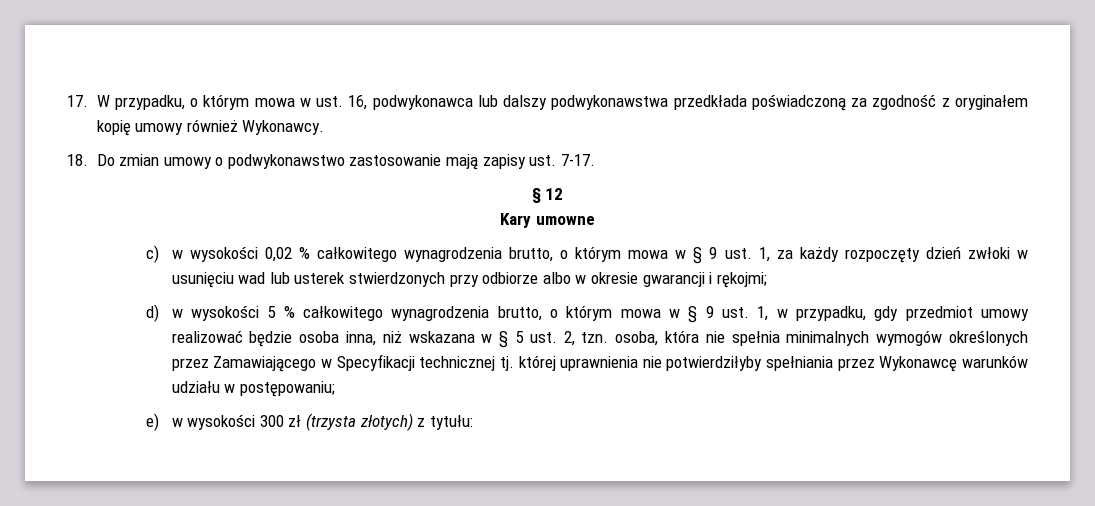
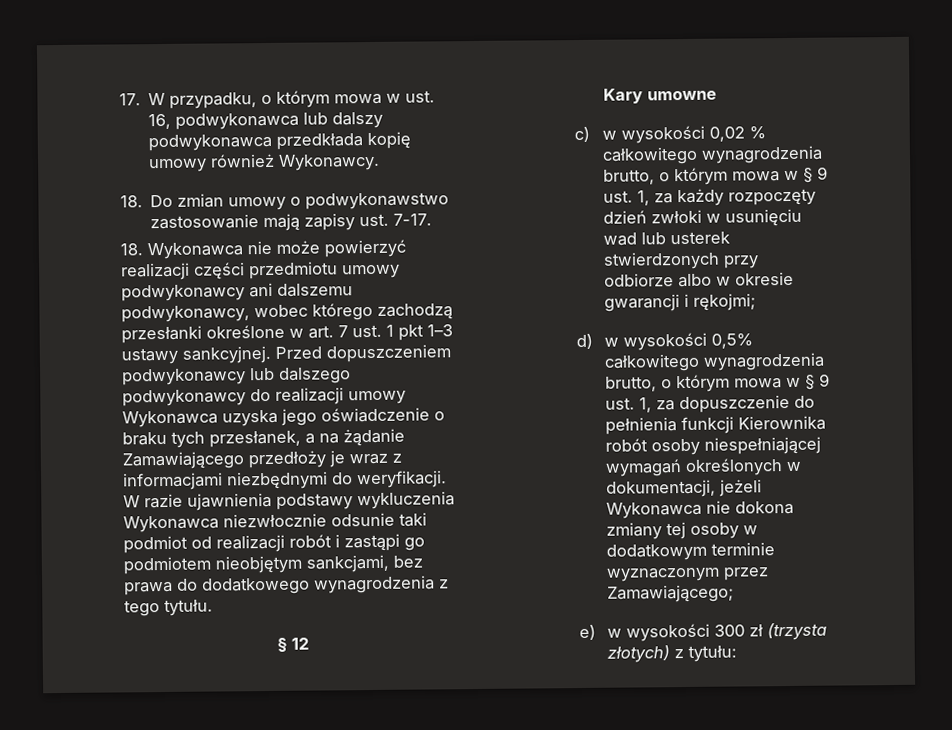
- 17. W przypadku, o którym mowa w ust. 16, podwykonawca lub dalszy podwykonawstwa przedkłada poświadczoną za zgodność z oryginałem kopię umowy również Wykonawcy.
+ 17. W przypadku, o którym mowa w ust. 16, podwykonawca lub dalszy podwykonawca przedkłada kopię umowy również Wykonawcy.
+ 18. Wykonawca nie może powierzyć realizacji części przedmiotu umowy podwykonawcy ani dalszemu podwykonawcy, wobec którego zachodzą przesłanki określone w art. 7 ust. 1 pkt 1–3 ustawy sankcyjnej. Przed dopuszczeniem podwykonawcy lub dalszego podwykonawcy do realizacji umowy Wykonawca uzyska jego oświadczenie o braku tych przesłanek, a na żądanie Zamawiającego przedłoży je wraz z informacjami niezbędnymi do weryfikacji. W razie ujawnienia podstawy wykluczenia Wykonawca niezwłocznie odsunie taki podmiot od realizacji robót i zastąpi go podmiotem nieobjętym sankcjami, bez prawa do dodatkowego wynagrodzenia z tego tytułu.
- d) w wysokości 5 % całkowitego wynagrodzenia brutto, o którym mowa w § 9 ust. 1, w przypadku, gdy przedmiot umowy realizować będzie osoba inna, niż wskazana w § 5 ust. 2, tzn. osoba, która nie spełnia minimalnych wymogów określonych przez Zamawiającego w Specyfikacji technicznej tj. której uprawnienia nie potwierdziłyby spełniania przez Wykonawcę warunków udziału w postępowaniu;
+ d) w wysokości 0,5% całkowitego wynagrodzenia brutto, o którym mowa w § 9 ust. 1, za dopuszczenie do pełnienia funkcji Kierownika robót osoby niespełniającej wymagań określonych w dokumentacji, jeżeli Wykonawca nie dokona zmiany tej osoby w dodatkowym terminie wyznaczonym przez Zamawiającego;

